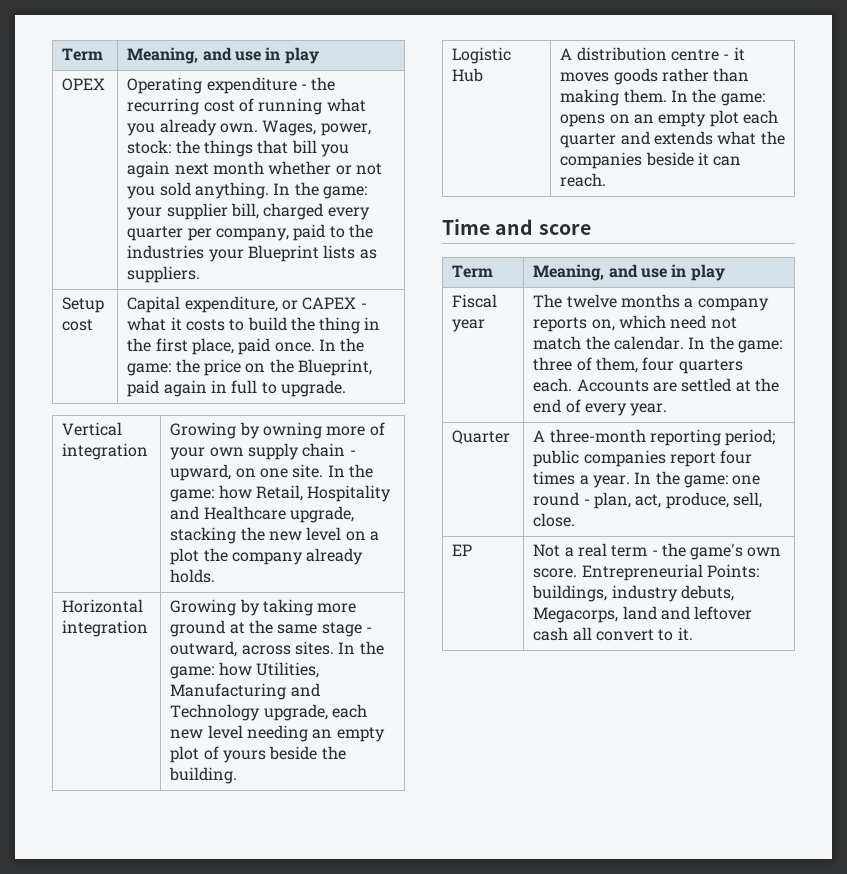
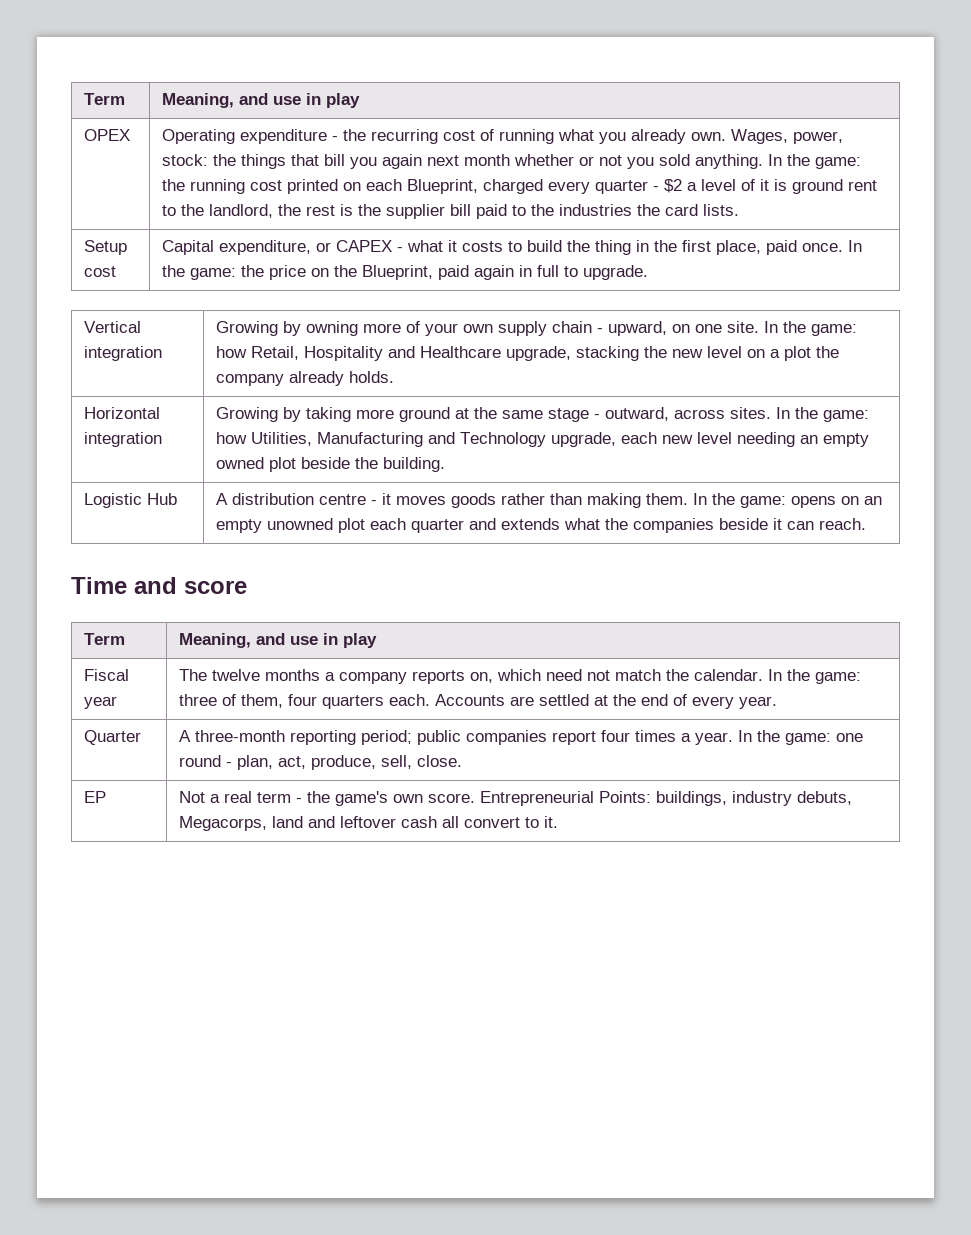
- In the game: your supplier bill, charged every quarter per company, paid to the industries your Blueprint lists as suppliers.
+ In the game: the running cost printed on each Blueprint, charged every quarter - $2 a level of it is ground rent to the landlord, the rest is the supplier bill paid to the industries the card lists.
- Horizontal integration | Growing by taking more ground at the same stage - outward, across sites. In the game: how Utilities, Manufacturing and Technology upgrade, each new level needing an empty plot of yours beside the building.
+ Horizontal integration | Growing by taking more ground at the same stage - outward, across sites. In the game: how Utilities, Manufacturing and Technology upgrade, each new level needing an empty owned plot beside the building.
- Logistic Hub | A distribution centre - it moves goods rather than making them. In the game: opens on an empty plot each quarter and extends what the companies beside it can reach.
+ Logistic Hub | A distribution centre - it moves goods rather than making them. In the game: opens on an empty unowned plot each quarter and extends what the companies beside it can reach.

